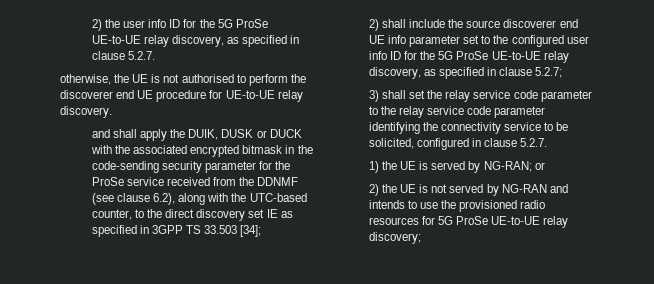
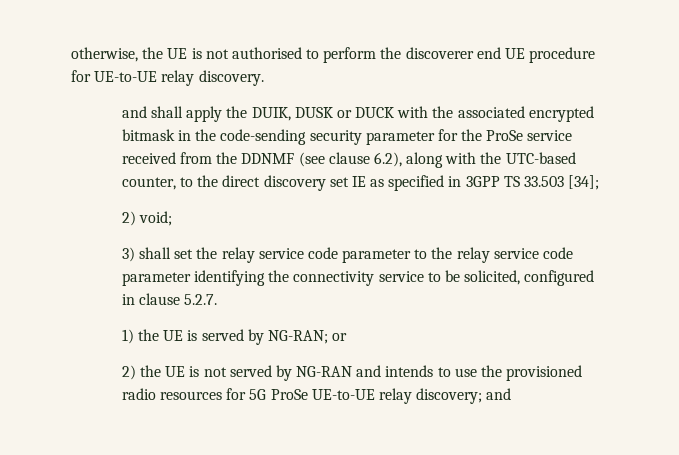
- 2) the user info ID for the 5G ProSe UE-to-UE relay discovery, as specified in clause 5.2.7.
- 2) shall include the source discoverer end UE info parameter set to the configured user info ID for the 5G ProSe UE-to-UE relay discovery, as specified in clause 5.2.7;
+ 2) void;
- 2) the UE is not served by NG-RAN and intends to use the provisioned radio resources for 5G ProSe UE-to-UE relay discovery;
+ 2) the UE is not served by NG-RAN and intends to use the provisioned radio resources for 5G ProSe UE-to-UE relay discovery; and

